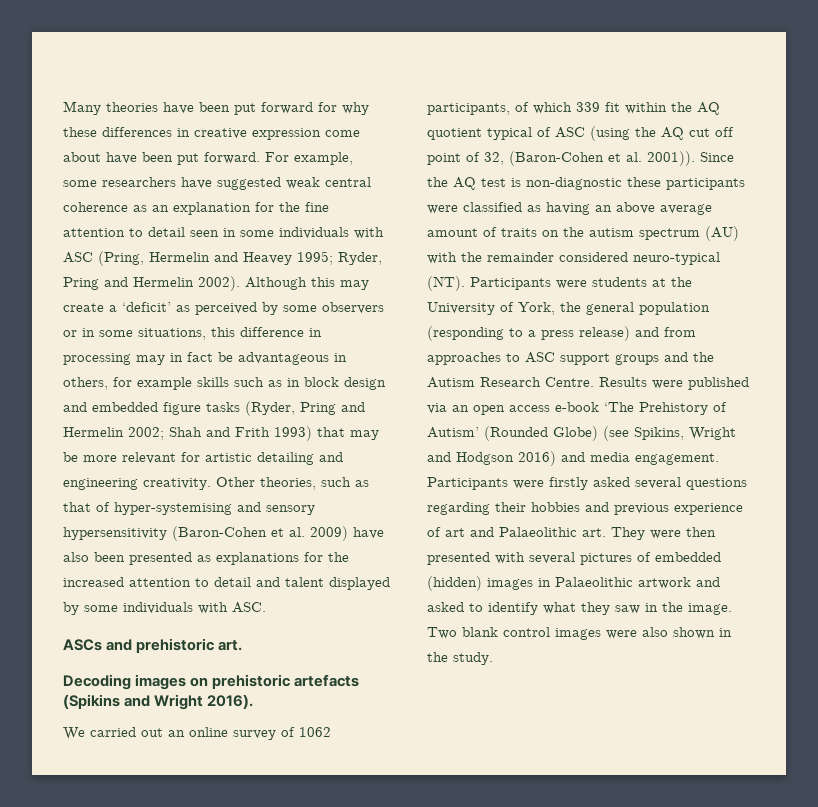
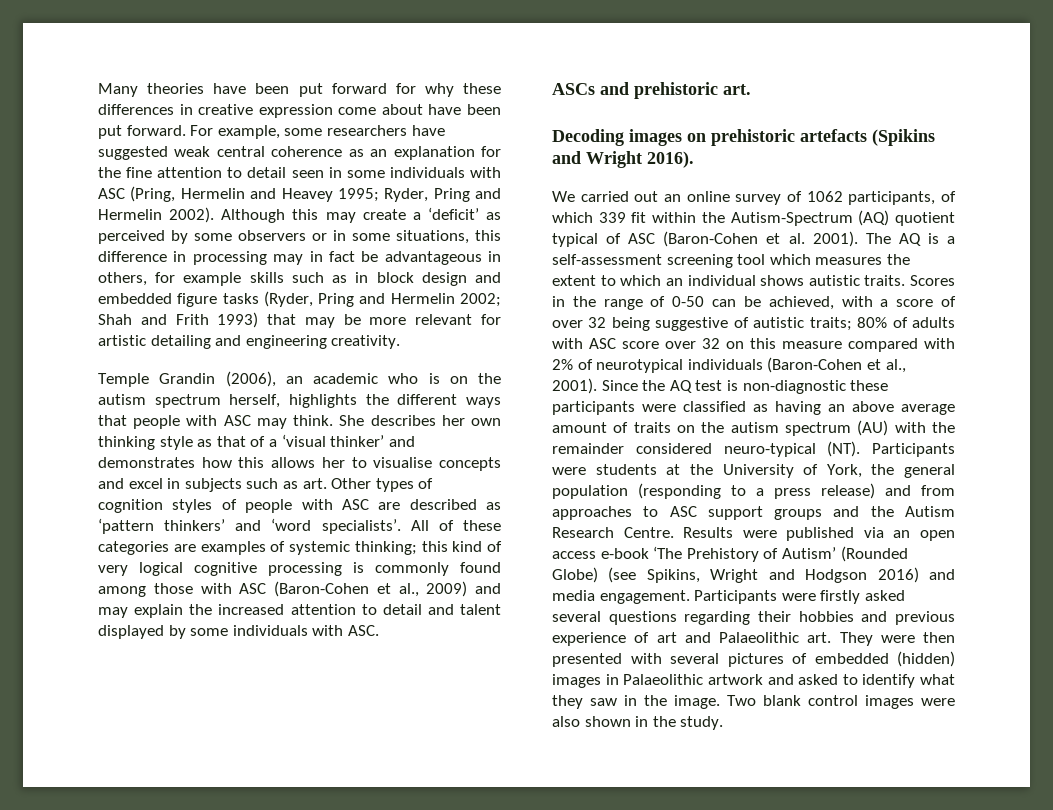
- Shah and Frith 1993) that may be more relevant for artistic detailing and engineering creativity. Other theories, such as that of hyper-systemising and sensory hypersensitivity (Baron-Cohen et al. 2009) have also been presented as explanations for the increased attention to detail and talent displayed by some individuals with ASC.
+ Shah and Frith 1993) that may be more relevant for artistic detailing and engineering creativity.
+ Temple Grandin (2006), an academic who is on the autism spectrum herself, highlights the different ways that people with ASC may think. She describes her own thinking style as that of a ‘visual thinker’ and demonstrates how this allows her to visualise concepts and excel in subjects such as art. Other types of cognition styles of people with ASC are described as ‘pattern thinkers’ and ‘word specialists’. All of these categories are examples of systemic thinking; this kind of very logical cognitive processing is commonly found among those with ASC (Baron-Cohen et al., 2009) and may explain the increased attention to detail and talent displayed by some individuals with ASC.
- We carried out an online survey of 1062 participants, of which 339 fit within the AQ quotient typical of ASC (using the AQ cut off point of 32, (Baron-Cohen et al. 2001)).
+ We carried out an online survey of 1062 participants, of which 339 fit within the Autism-Spectrum (AQ) quotient typical of ASC (Baron-Cohen et al. 2001). The AQ is a self-assessment screening tool which measures the extent to which an individual shows autistic traits. Scores in the range of 0-50 can be achieved, with a score of over 32 being suggestive of autistic traits; 80% of adults with ASC score over 32 on this measure compared with 2% of neurotypical individuals (Baron-Cohen et al., 2001).

